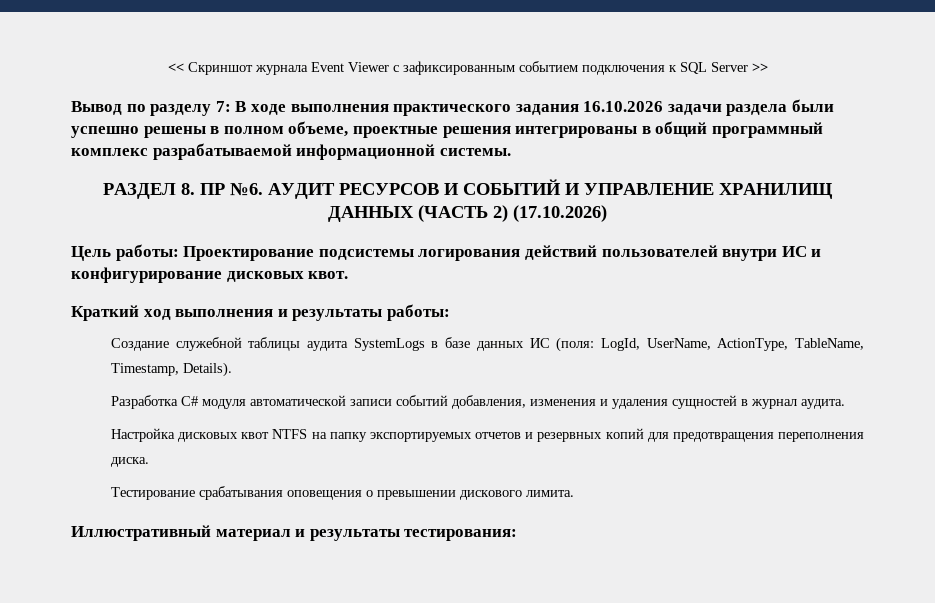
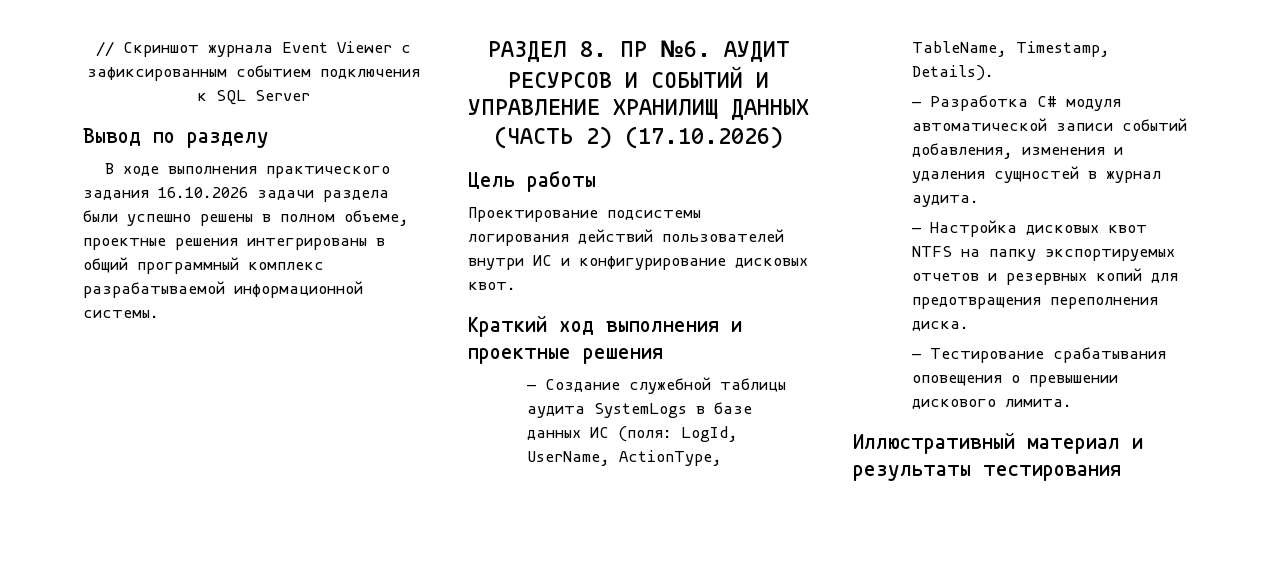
- << Скриншот журнала Event Viewer с зафиксированным событием подключения к SQL Server >>
+ // Скриншот журнала Event Viewer с зафиксированным событием подключения к SQL Server
- Вывод по разделу 7: В ходе выполнения практического задания 16.10.2026 задачи раздела были успешно решены в полном объеме, проектные решения интегрированы в общий программный комплекс разрабатываемой информационной системы.
+ Вывод по разделу
+ В ходе выполнения практического задания 16.10.2026 задачи раздела были успешно решены в полном объеме, проектные решения интегрированы в общий программный комплекс разрабатываемой информационной системы.
- Цель работы: Проектирование подсистемы логирования действий пользователей внутри ИС и конфигурирование дисковых квот.
+ Цель работы
+ Проектирование подсистемы логирования действий пользователей внутри ИС и конфигурирование дисковых квот.
- Краткий ход выполнения и результаты работы:
- Создание служебной таблицы аудита SystemLogs в базе данных ИС (поля: LogId, UserName, ActionType, TableName, Timestamp, Details).
+ Краткий ход выполнения и проектные решения
+ — Создание служебной таблицы аудита SystemLogs в базе данных ИС (поля: LogId, UserName, ActionType, TableName, Timestamp, Details).
- Разработка C# модуля автоматической записи событий добавления, изменения и удаления сущностей в журнал аудита.
+ — Разработка C# модуля автоматической записи событий добавления, изменения и удаления сущностей в журнал аудита.
- Настройка дисковых квот NTFS на папку экспортируемых отчетов и резервных копий для предотвращения переполнения диска.
+ — Настройка дисковых квот NTFS на папку экспортируемых отчетов и резервных копий для предотвращения переполнения диска.
- Тестирование срабатывания оповещения о превышении дискового лимита.
+ — Тестирование срабатывания оповещения о превышении дискового лимита.
- Иллюстративный материал и результаты тестирования:
+ Иллюстративный материал и результаты тестирования

